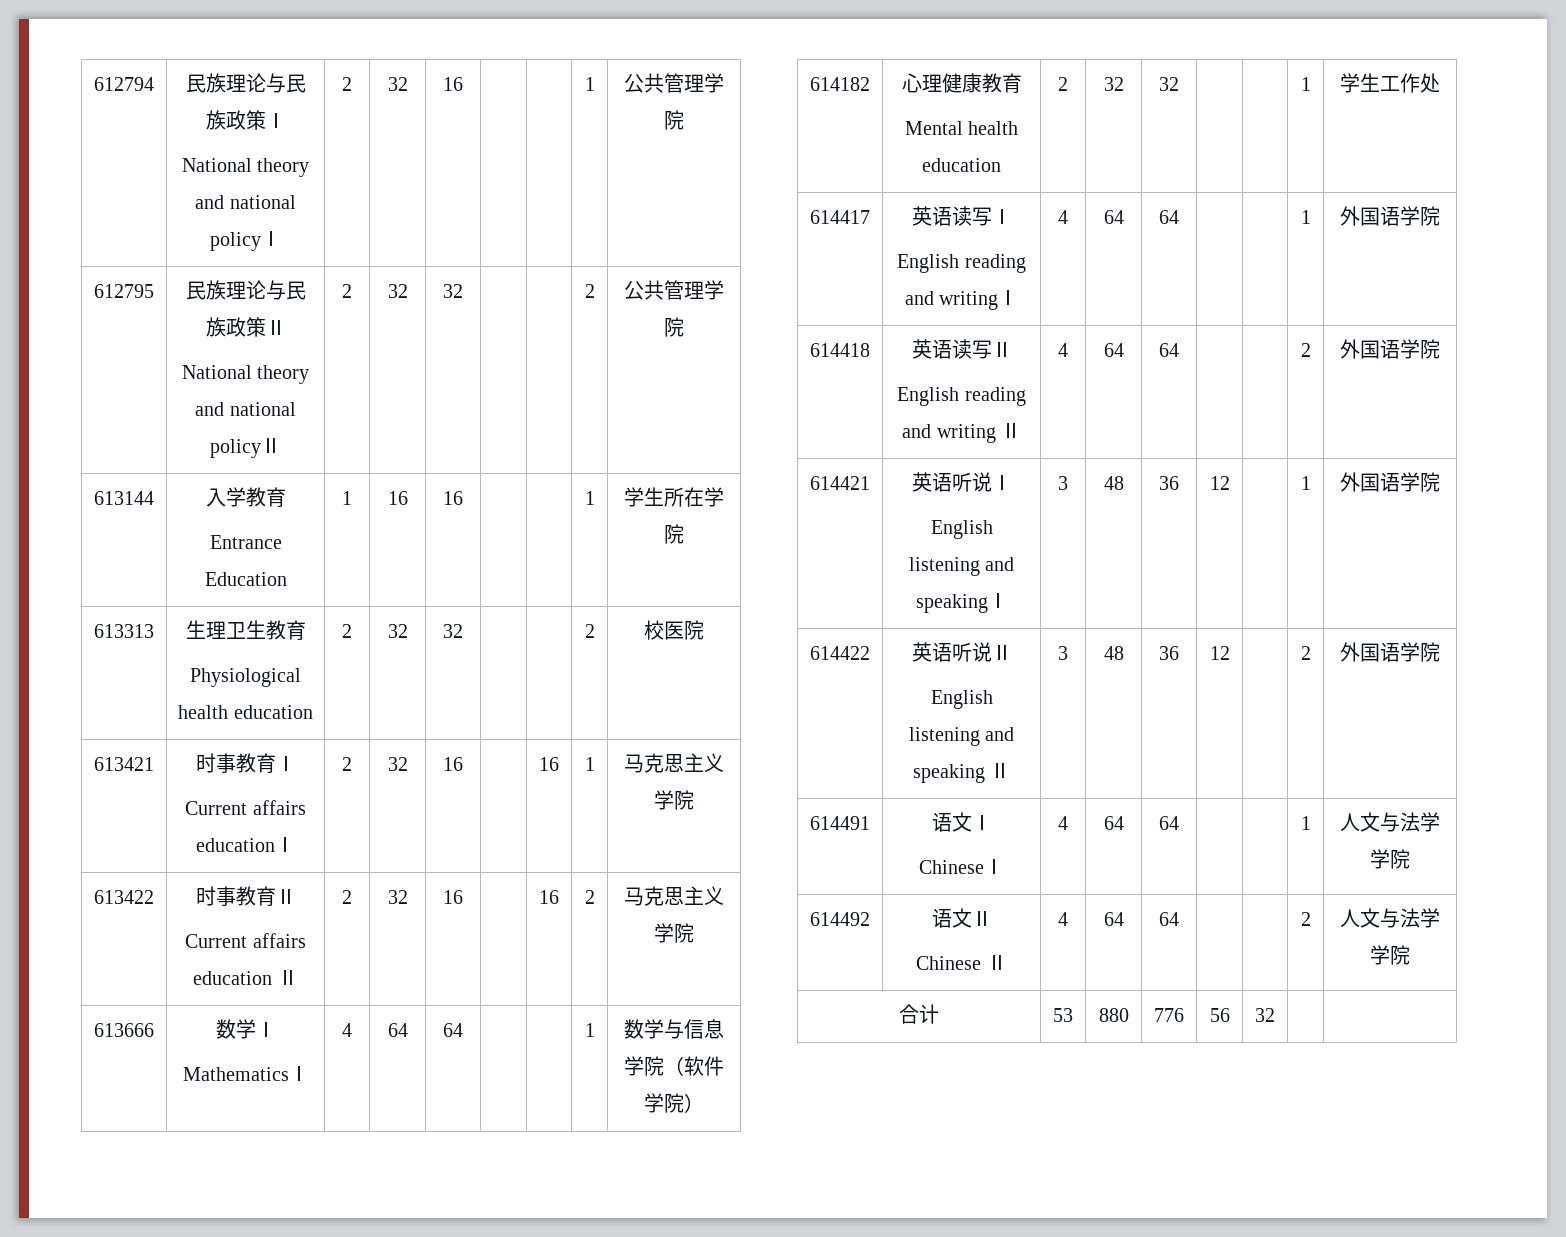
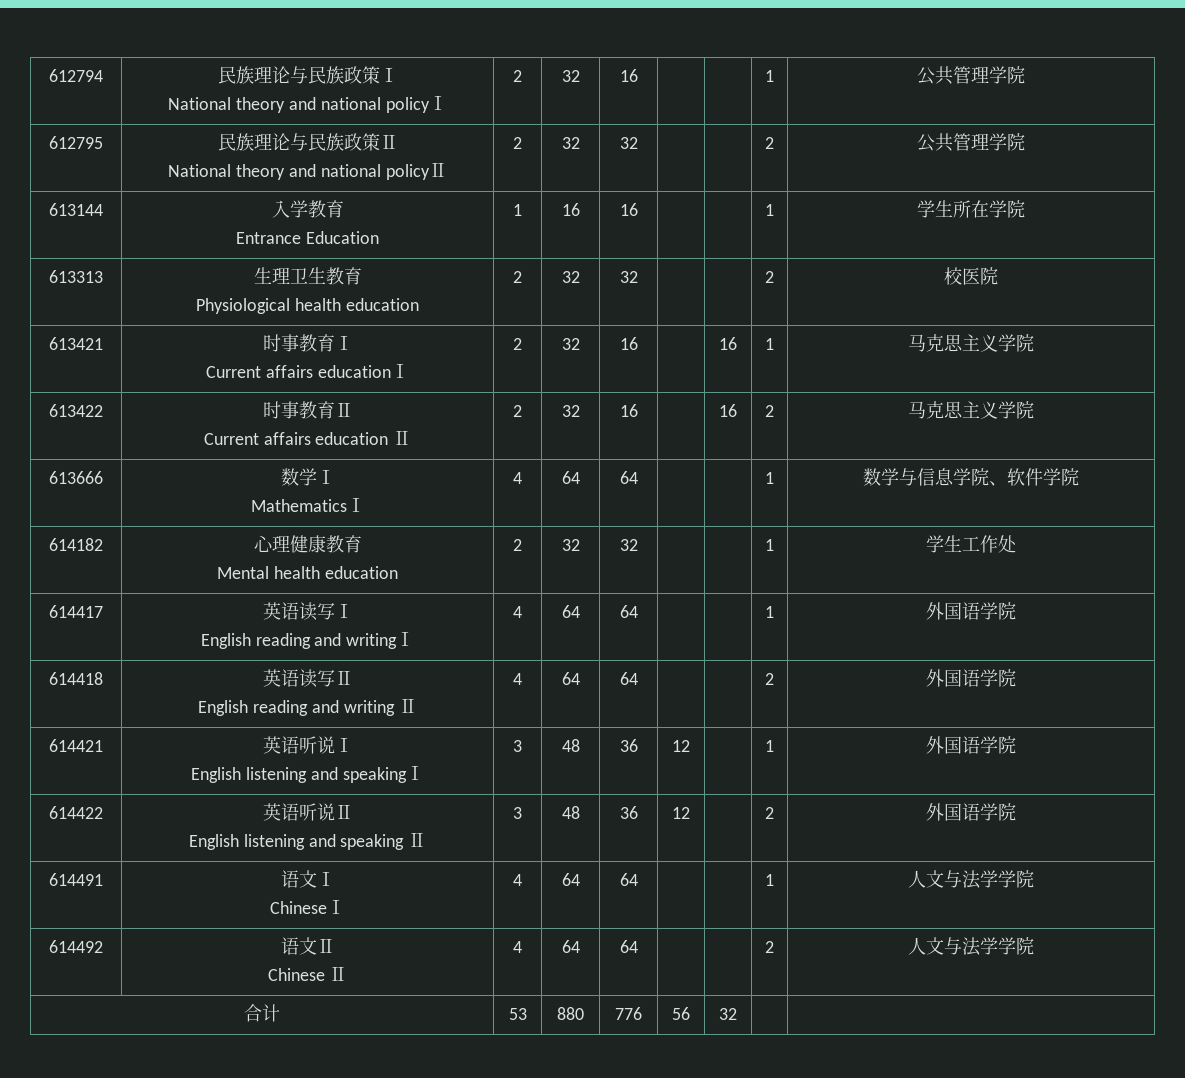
  613666 | 数学Ⅰ
- MathematicsⅠ | 4 | 64 | 64 | | | 1 | 数学与信息学院（软件学院）
+ MathematicsⅠ | 4 | 64 | 64 | | | 1 | 数学与信息学院、软件学院

